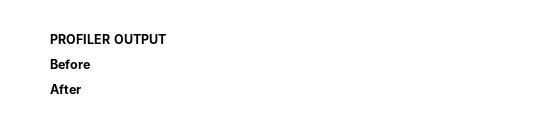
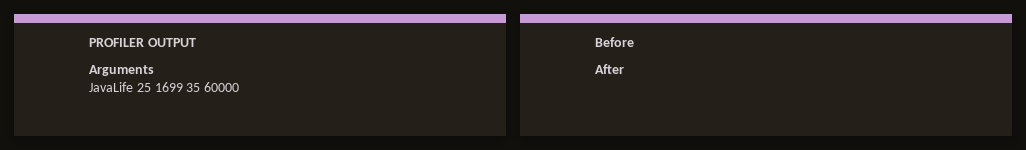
+ Arguments
+ JavaLife 25 1699 35 60000

